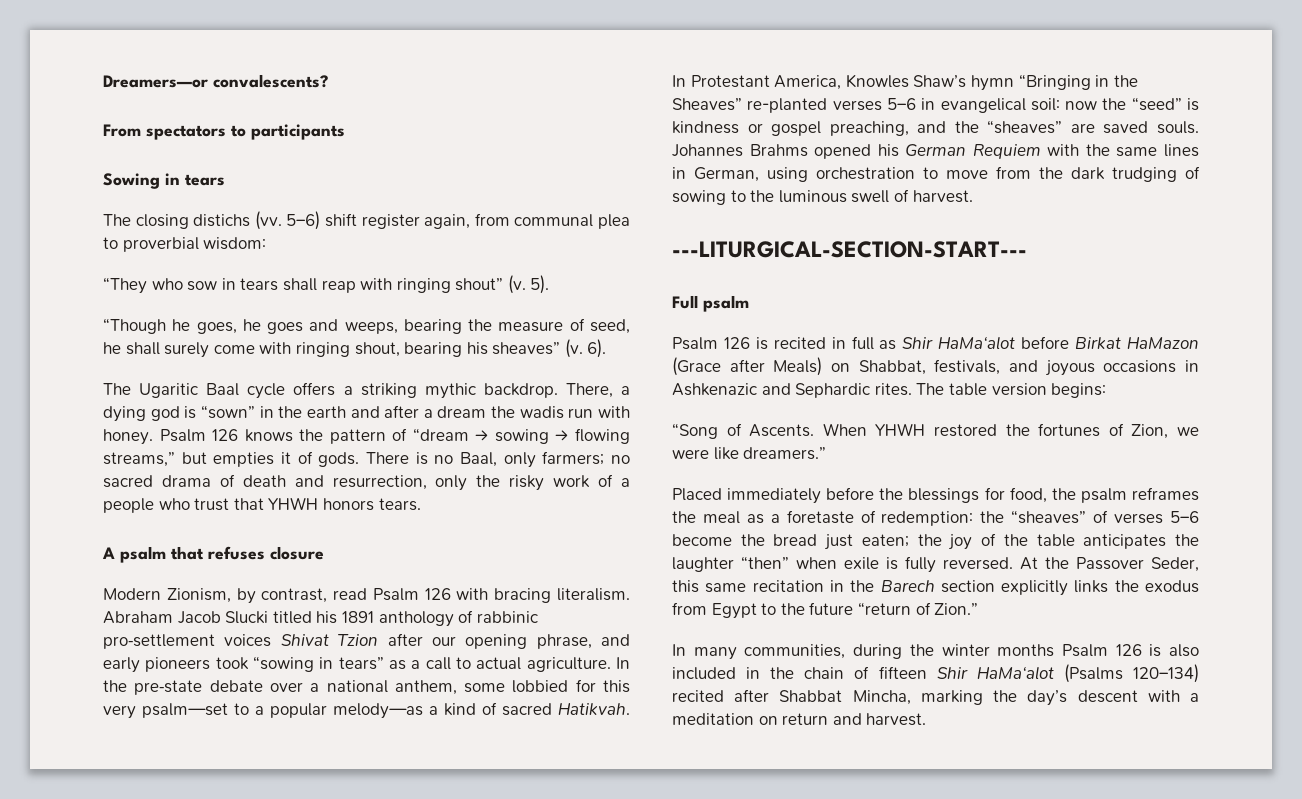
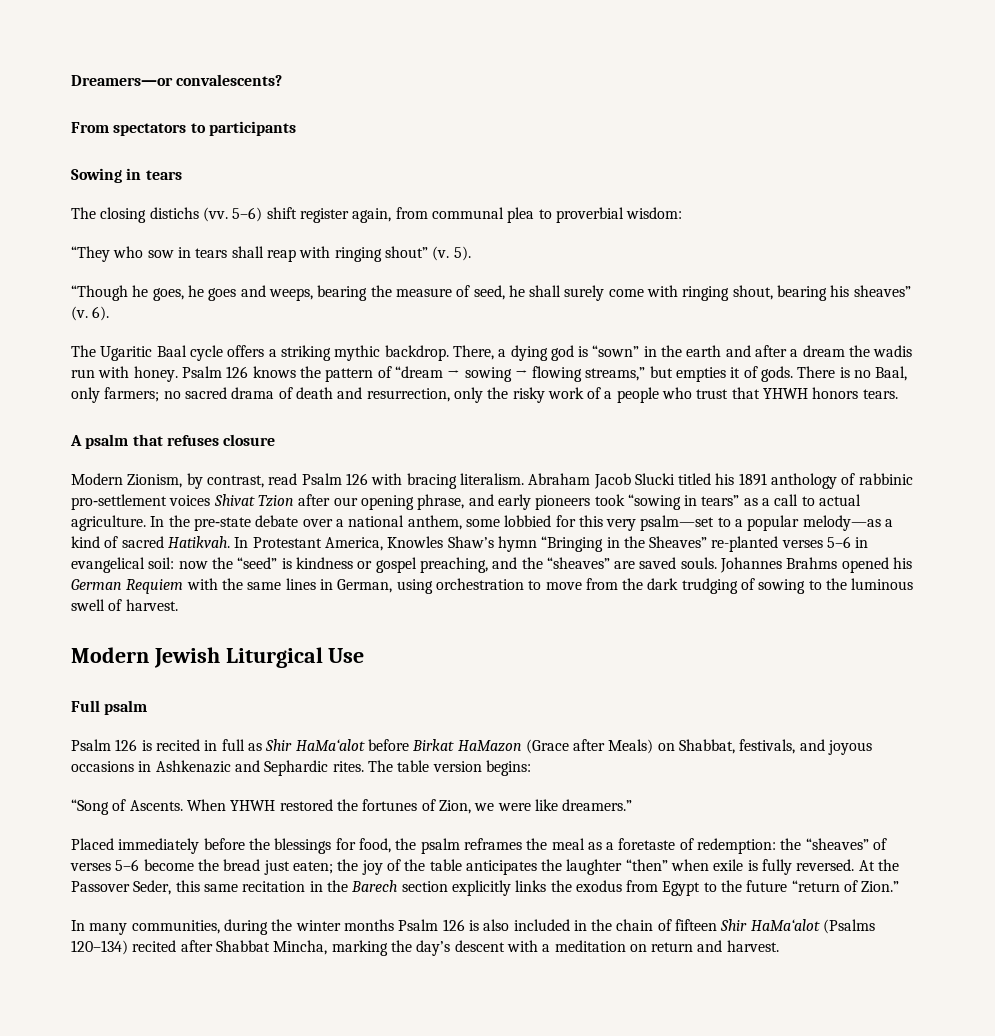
- ---LITURGICAL-SECTION-START---
+ Modern Jewish Liturgical Use

